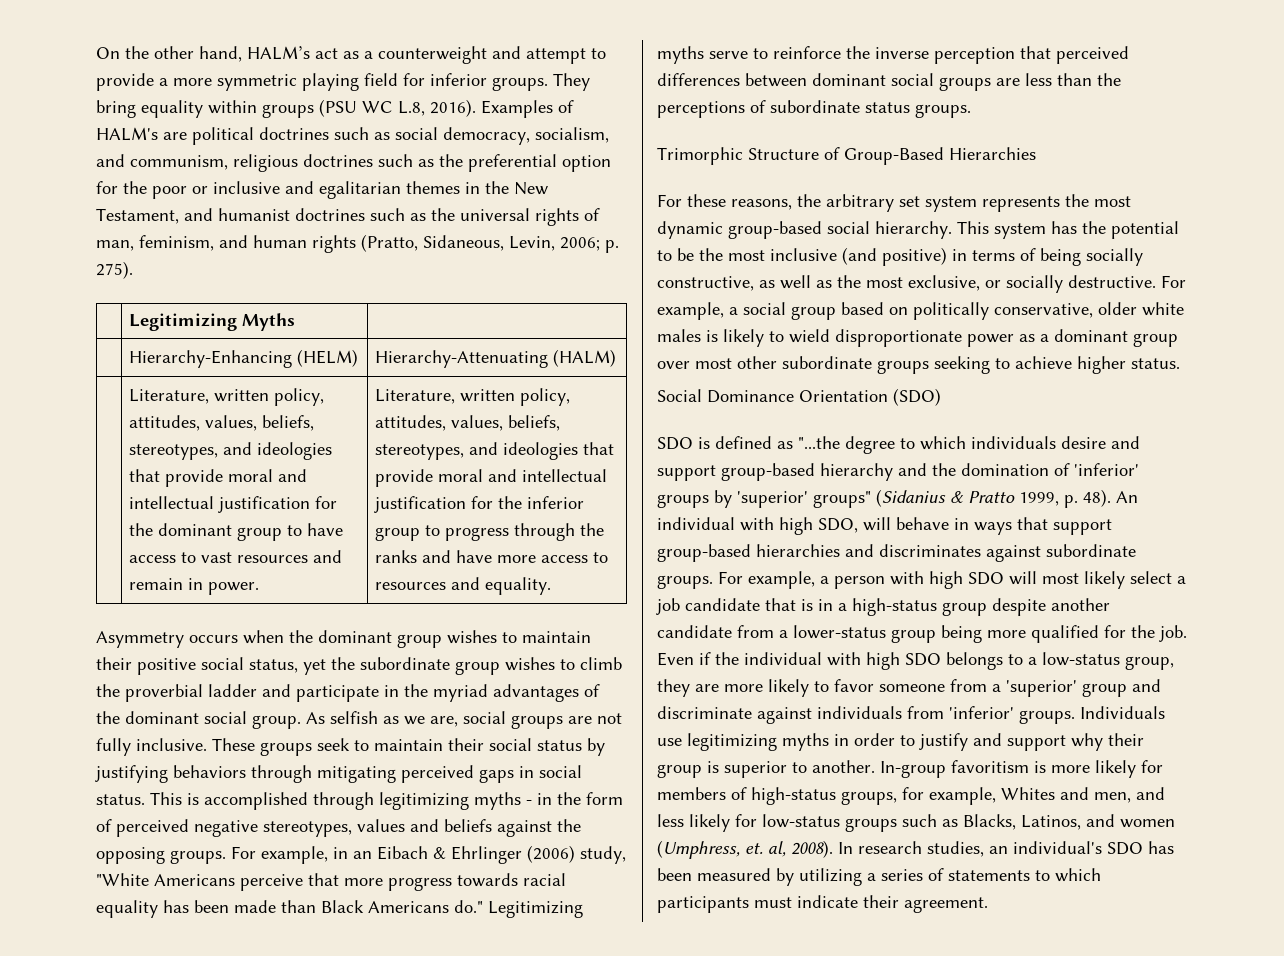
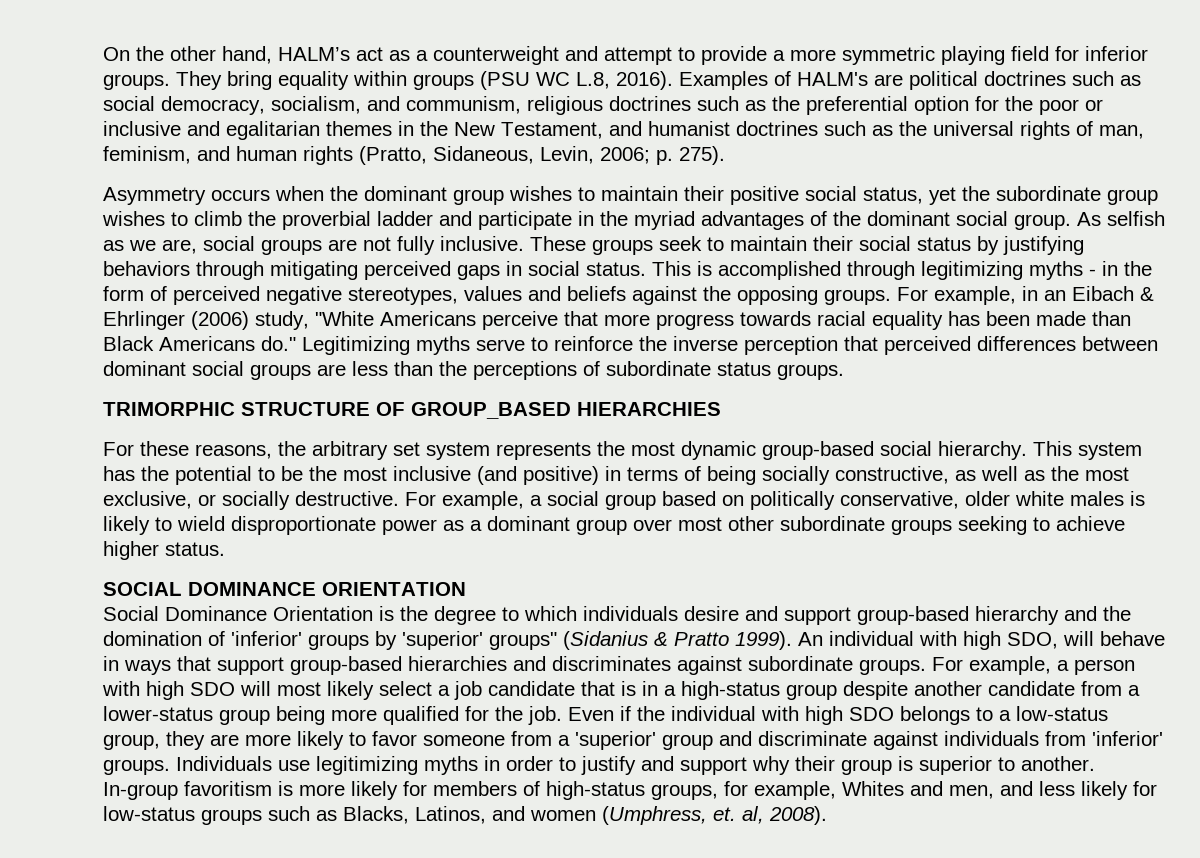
- | Legitimizing Myths |
- | Hierarchy-Enhancing (HELM) | Hierarchy-Attenuating (HALM)
- | Literature, written policy, attitudes, values, beliefs, stereotypes, and ideologies that provide moral and intellectual justification for the dominant group to have access to vast resources and remain in power. | Literature, written policy, attitudes, values, beliefs, stereotypes, and ideologies that provide moral and intellectual justification for the inferior group to progress through the ranks and have more access to resources and equality.
- Trimorphic Structure of Group-Based Hierarchies
+ TRIMORPHIC STRUCTURE OF GROUP_BASED HIERARCHIES
+ SOCIAL DOMINANCE ORIENTATION
- Social Dominance Orientation (SDO)
- SDO is defined as "...the degree to which individuals desire and support group-based hierarchy and the domination of 'inferior' groups by 'superior' groups" (Sidanius & Pratto 1999, p. 48).
+ Social Dominance Orientation is the degree to which individuals desire and support group-based hierarchy and the domination of 'inferior' groups by 'superior' groups" (Sidanius & Pratto 1999).
- In research studies, an individual's SDO has been measured by utilizing a series of statements to which participants must indicate their agreement.

